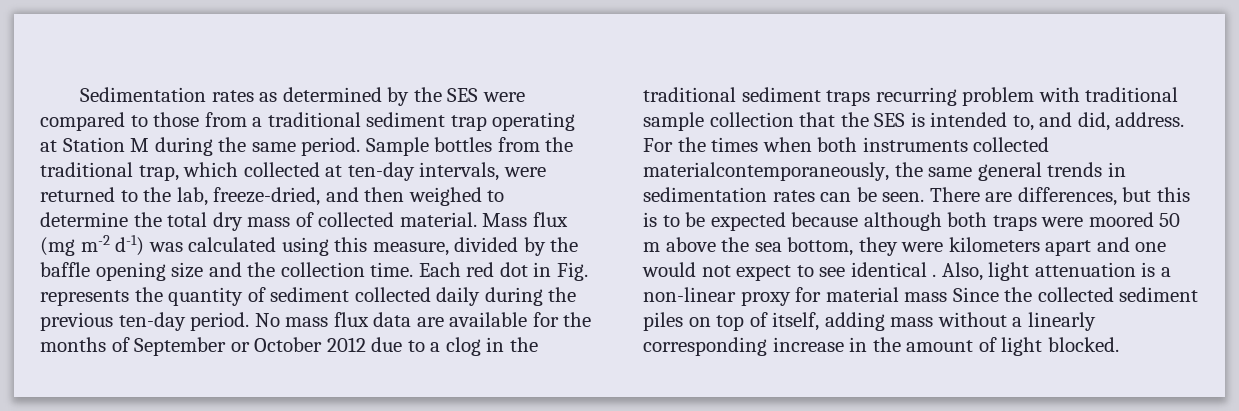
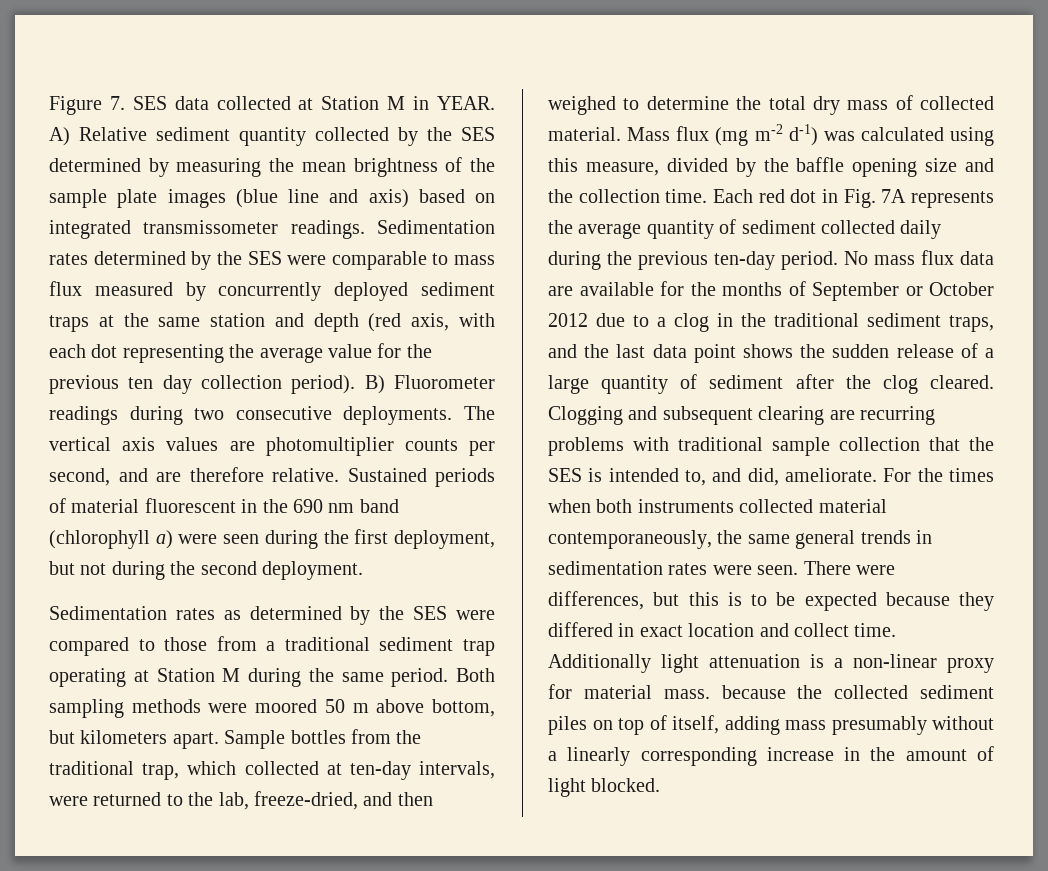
+ Figure 7. SES data collected at Station M in YEAR. A) Relative sediment quantity collected by the SES determined by measuring the mean brightness of the sample plate images (blue line and axis) based on integrated transmissometer readings. Sedimentation rates determined by the SES were comparable to mass flux measured by concurrently deployed sediment traps at the same station and depth (red axis, with each dot representing the average value for the previous ten day collection period). B) Fluorometer readings during two consecutive deployments. The vertical axis values are photomultiplier counts per second, and are therefore relative. Sustained periods of material fluorescent in the 690 nm band (chlorophyll a) were seen during the first deployment, but not during the second deployment.
+ Both sampling methods were moored 50 m above bottom, but kilometers apart.
- Each red dot in Fig. represents the quantity of sediment collected daily during the previous ten-day period.
+ Each red dot in Fig. 7A represents the average quantity of sediment collected daily during the previous ten-day period.
- No mass flux data are available for the months of September or October 2012 due to a clog in the traditional sediment traps recurring problem with traditional sample collection that the SES is intended to, and did, address.
+ No mass flux data are available for the months of September or October 2012 due to a clog in the traditional sediment traps, and the last data point shows the sudden release of a large quantity of sediment after the clog cleared. Clogging and subsequent clearing are recurring problems with traditional sample collection that the SES is intended to, and did, ameliorate.
- For the times when both instruments collected materialcontemporaneously, the same general trends in sedimentation rates can be seen.
+ For the times when both instruments collected material contemporaneously, the same general trends in sedimentation rates were seen.
- There are differences, but this is to be expected because although both traps were moored 50 m above the sea bottom, they were kilometers apart and one would not expect to see identical . Also, light attenuation is a non-linear proxy for material mass Since the collected sediment piles on top of itself, adding mass without a linearly corresponding increase in the amount of light blocked.
+ There were differences, but this is to be expected because they differed in exact location and collect time. Additionally light attenuation is a non-linear proxy for material mass. because the collected sediment piles on top of itself, adding mass presumably without a linearly corresponding increase in the amount of light blocked.

